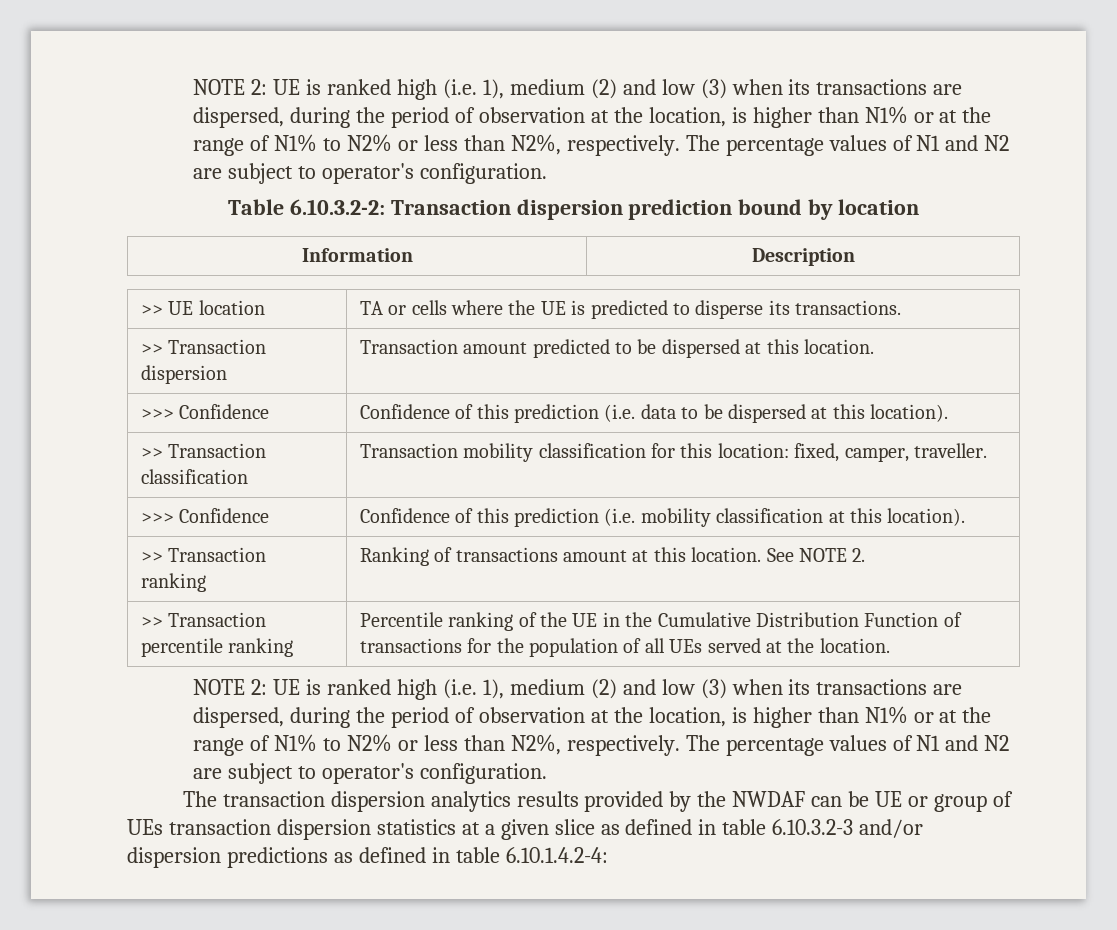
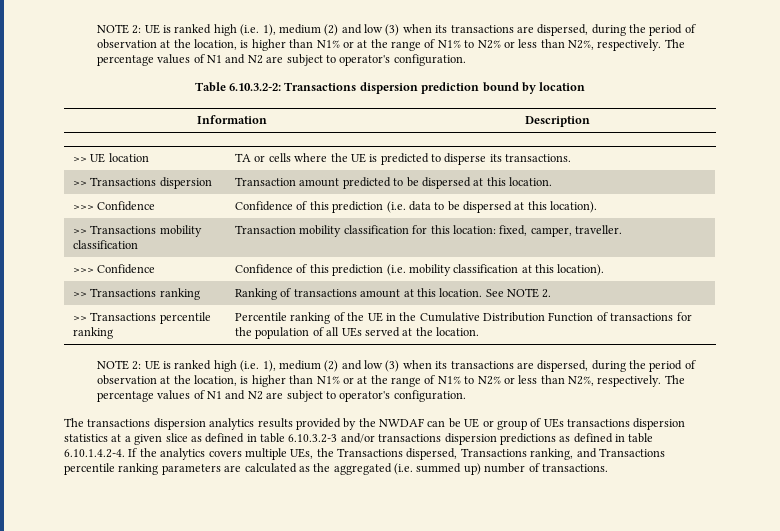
- Table 6.10.3.2-2: Transaction dispersion prediction bound by location
+ Table 6.10.3.2-2: Transactions dispersion prediction bound by location
- >> Transaction dispersion | Transaction amount predicted to be dispersed at this location.
+ >> Transactions dispersion | Transaction amount predicted to be dispersed at this location.
- >> Transaction classification | Transaction mobility classification for this location: fixed, camper, traveller.
+ >> Transactions mobility classification | Transaction mobility classification for this location: fixed, camper, traveller.
- >> Transaction ranking | Ranking of transactions amount at this location. See NOTE 2.
+ >> Transactions ranking | Ranking of transactions amount at this location. See NOTE 2.
- >> Transaction percentile ranking | Percentile ranking of the UE in the Cumulative Distribution Function of transactions for the population of all UEs served at the location.
+ >> Transactions percentile ranking | Percentile ranking of the UE in the Cumulative Distribution Function of transactions for the population of all UEs served at the location.
- The transaction dispersion analytics results provided by the NWDAF can be UE or group of UEs transaction dispersion statistics at a given slice as defined in table 6.10.3.2-3 and/or dispersion predictions as defined in table 6.10.1.4.2-4:
+ The transactions dispersion analytics results provided by the NWDAF can be UE or group of UEs transactions dispersion statistics at a given slice as defined in table 6.10.3.2-3 and/or transactions dispersion predictions as defined in table 6.10.1.4.2-4. If the analytics covers multiple UEs, the Transactions dispersed, Transactions ranking, and Transactions percentile ranking parameters are calculated as the aggregated (i.e. summed up) number of transactions.

